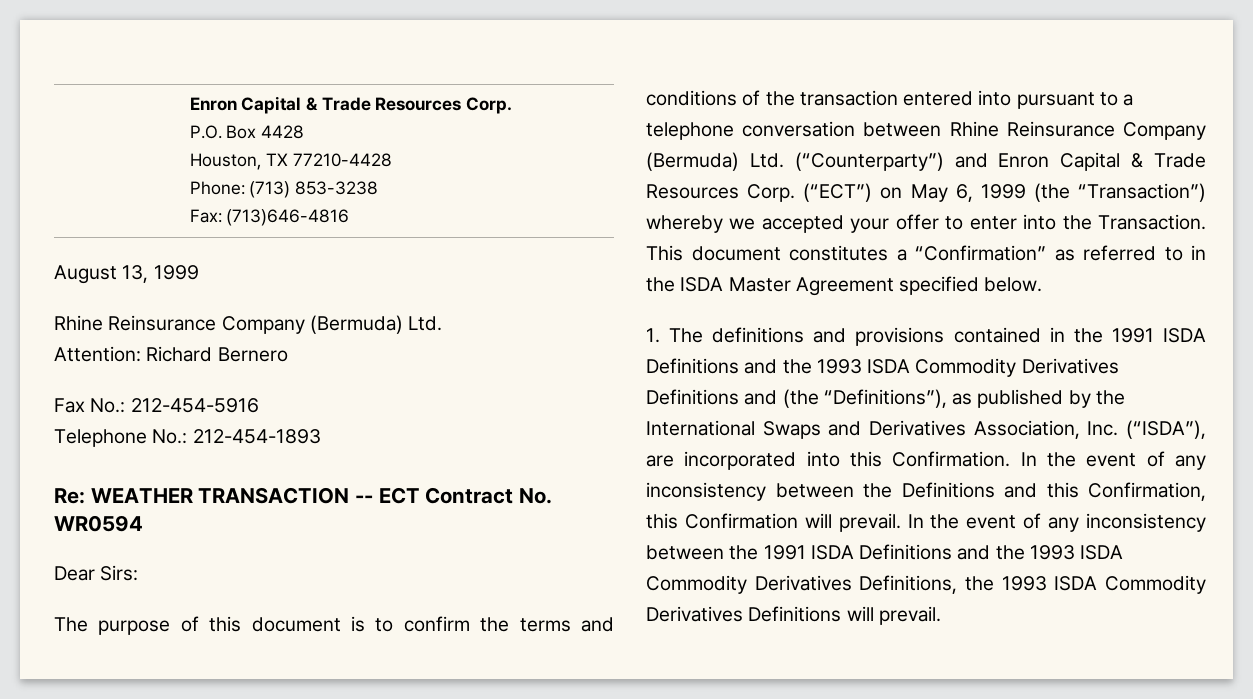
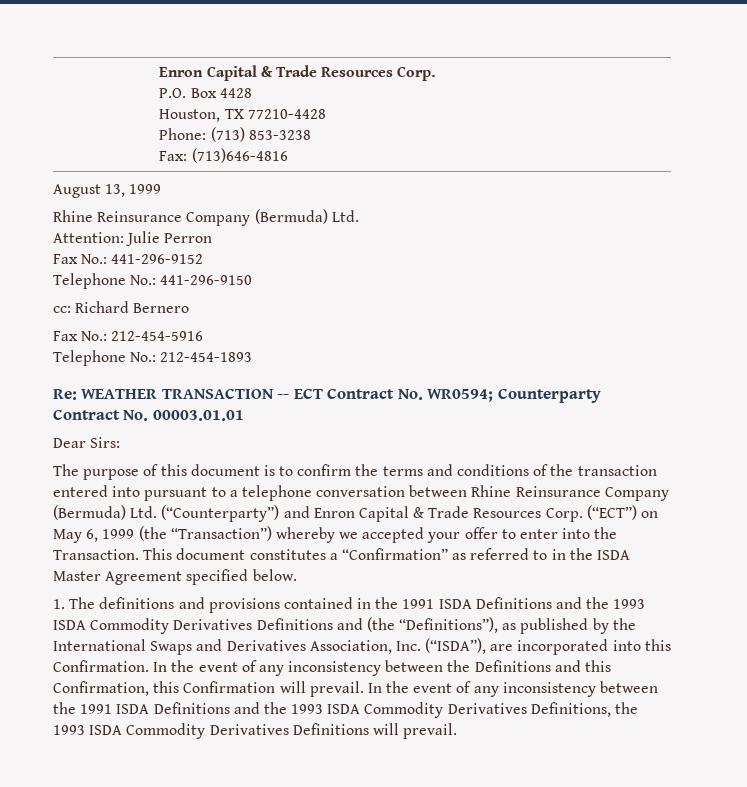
- Attention: Richard Bernero
+ Attention: Julie Perron
+ Fax No.: 441-296-9152
+ Telephone No.: 441-296-9150
+ cc: Richard Bernero
- Re: WEATHER TRANSACTION -- ECT Contract No. WR0594
+ Re: WEATHER TRANSACTION -- ECT Contract No. WR0594; Counterparty Contract No. 00003.01.01

